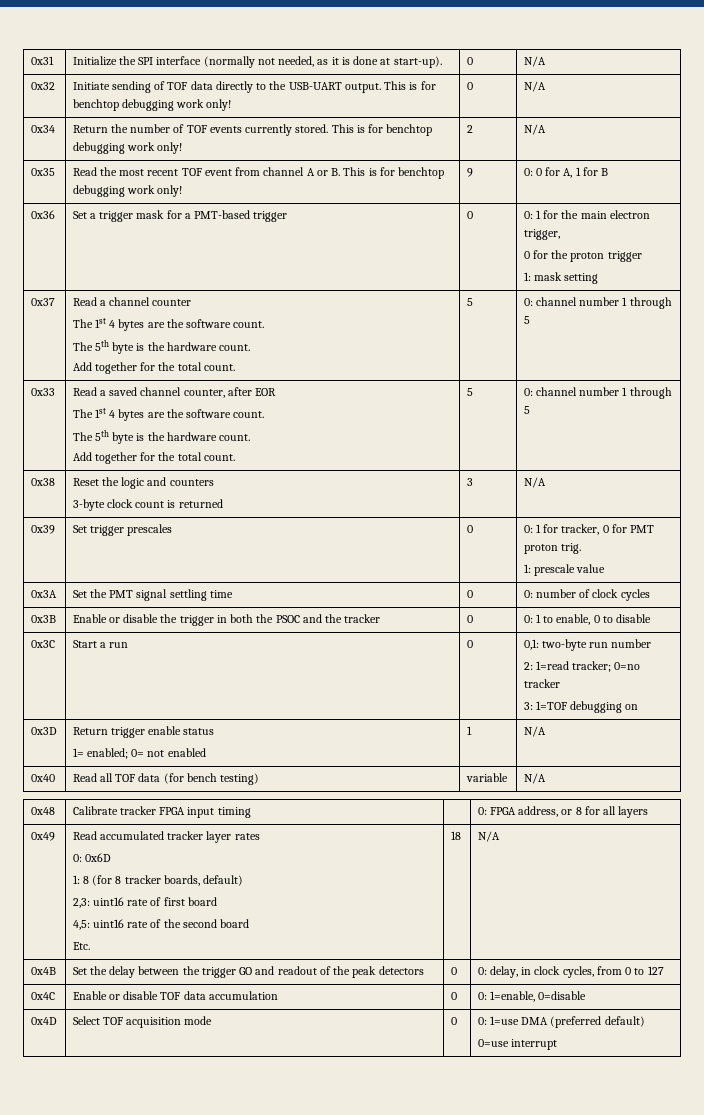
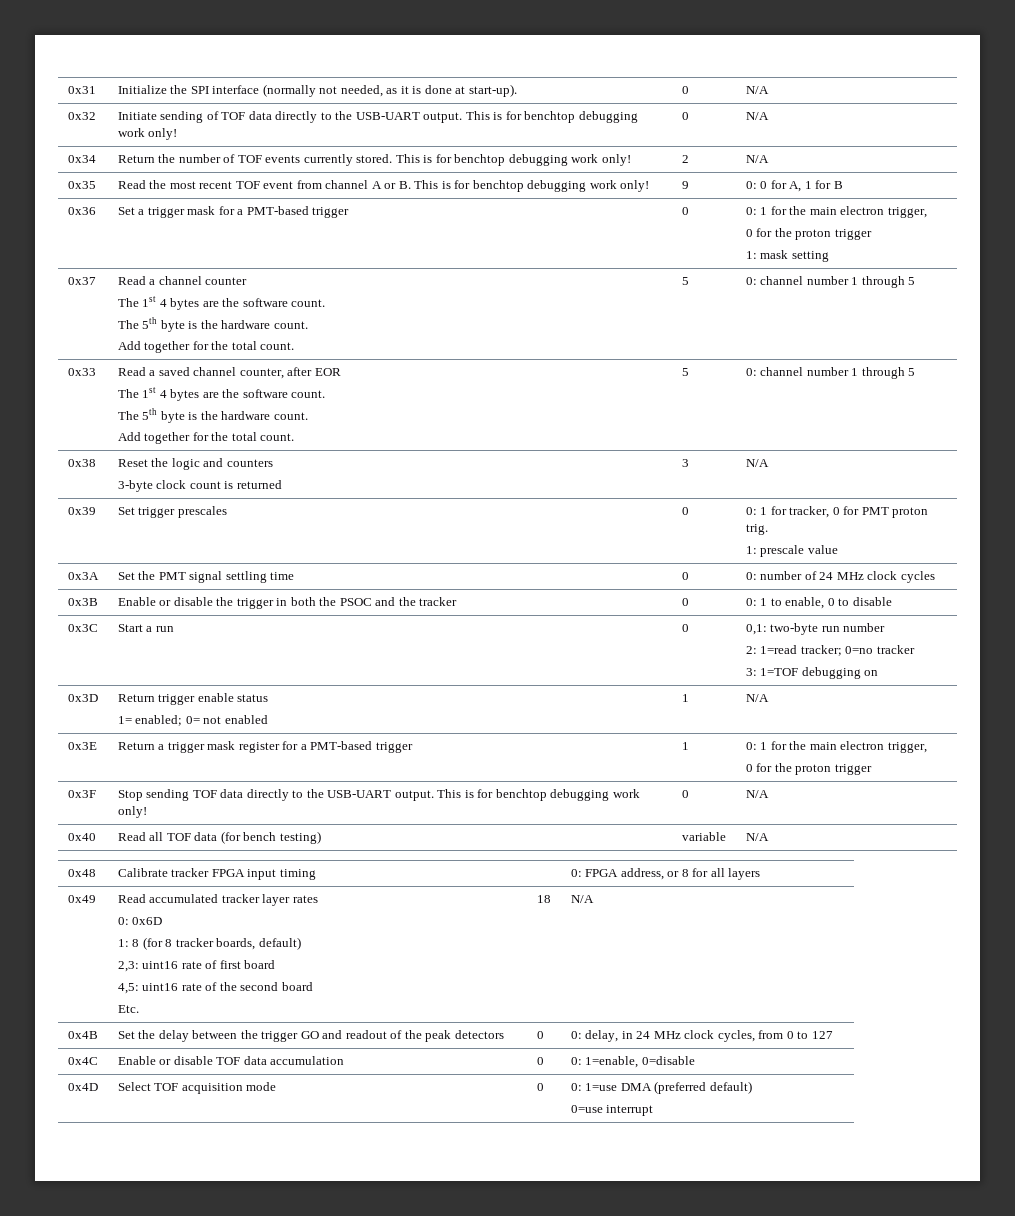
- 0x3A | Set the PMT signal settling time | 0 | 0: number of clock cycles
+ 0x3A | Set the PMT signal settling time | 0 | 0: number of 24 MHz clock cycles
+ 0x3E | Return a trigger mask register for a PMT-based trigger | 1 | 0: 1 for the main electron trigger,
+ 0 for the proton trigger
+ 0x3F | Stop sending TOF data directly to the USB-UART output. This is for benchtop debugging work only! | 0 | N/A
- 0x4B | Set the delay between the trigger GO and readout of the peak detectors | 0 | 0: delay, in clock cycles, from 0 to 127
+ 0x4B | Set the delay between the trigger GO and readout of the peak detectors | 0 | 0: delay, in 24 MHz clock cycles, from 0 to 127

